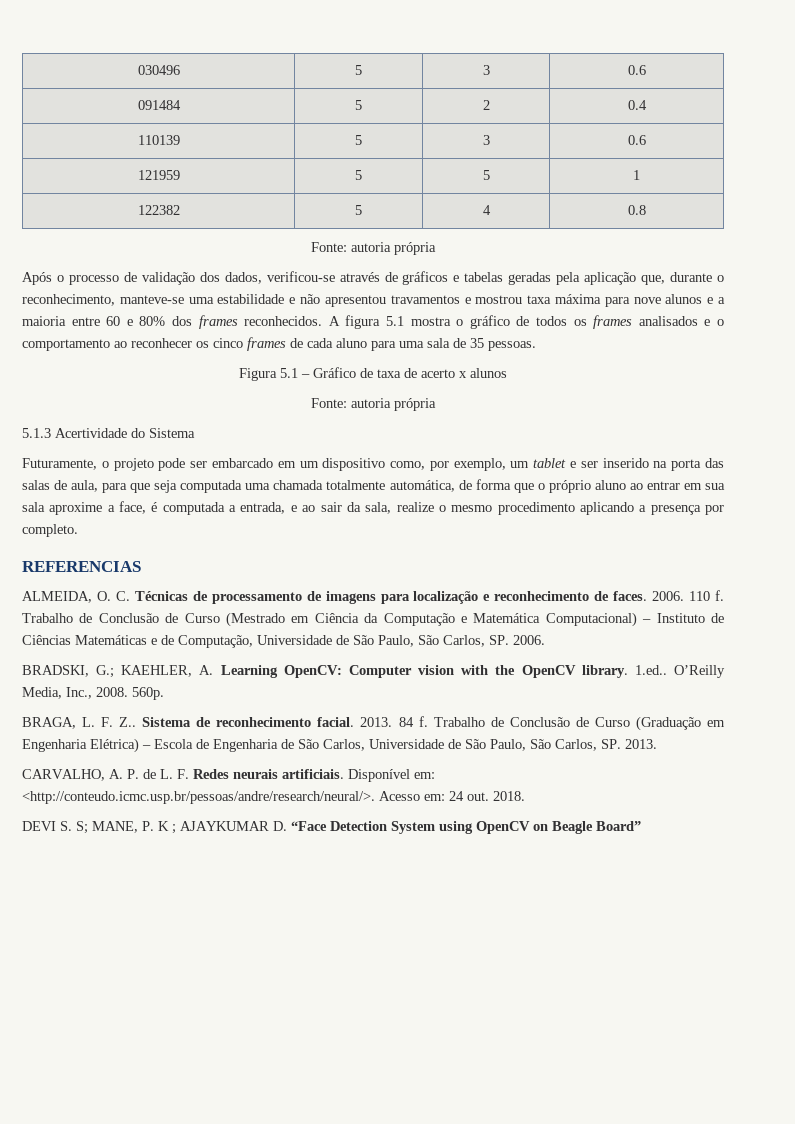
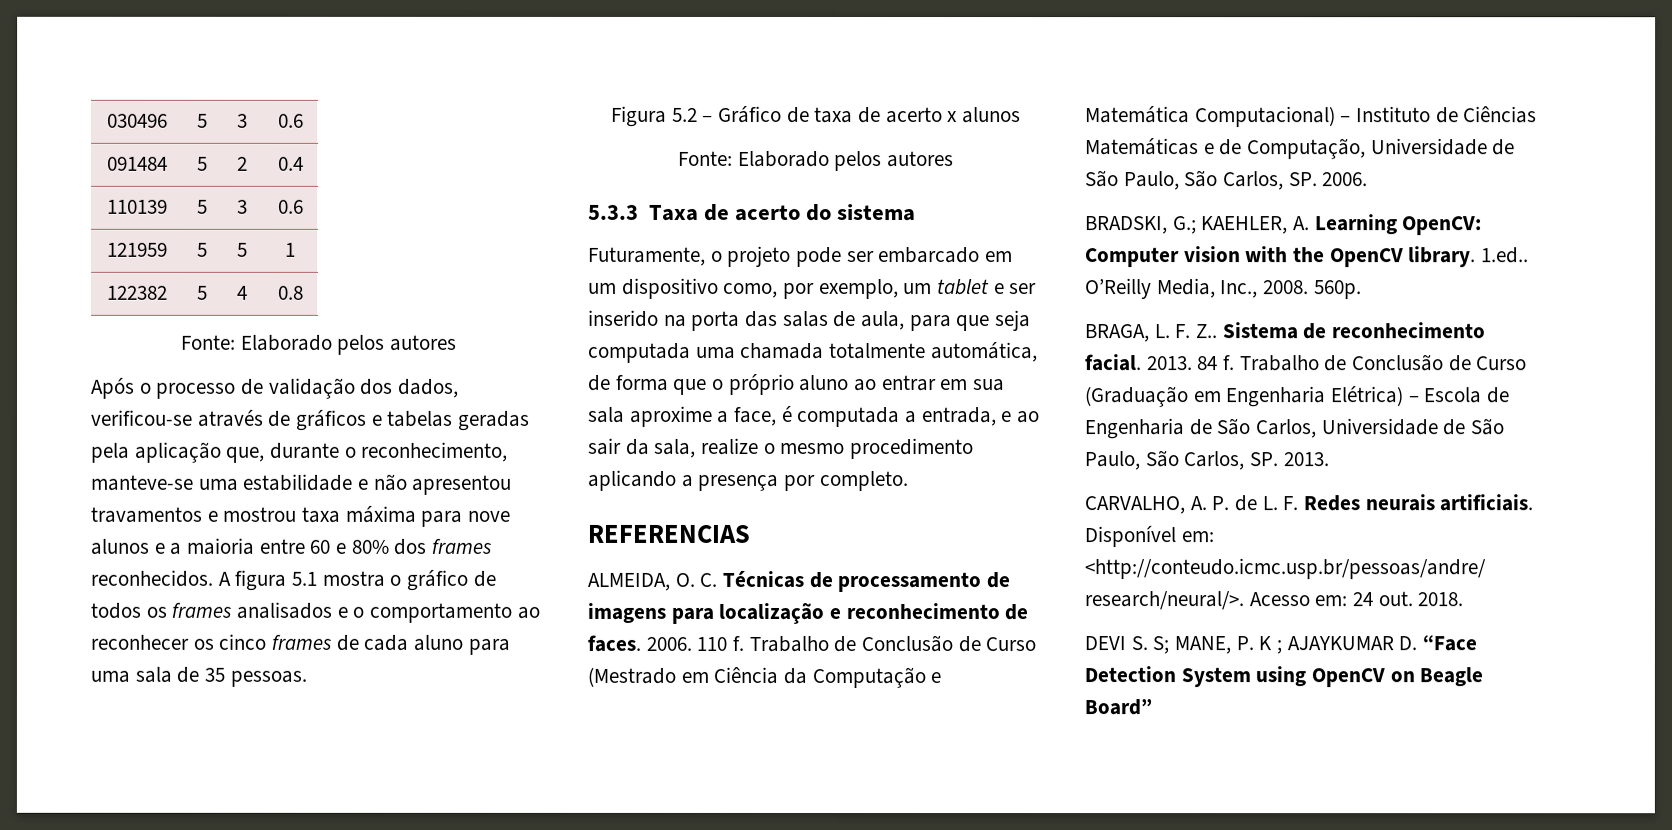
  122382 | 5 | 4 | 0.8
- Fonte: autoria própria
+ Fonte: Elaborado pelos autores
- Figura 5.1 – Gráfico de taxa de acerto x alunos
- Fonte: autoria própria
- 5.1.3 Acertividade do Sistema
+ Figura 5.2 – Gráfico de taxa de acerto x alunos
+ Fonte: Elaborado pelos autores
+ 5.3.3 Taxa de acerto do sistema

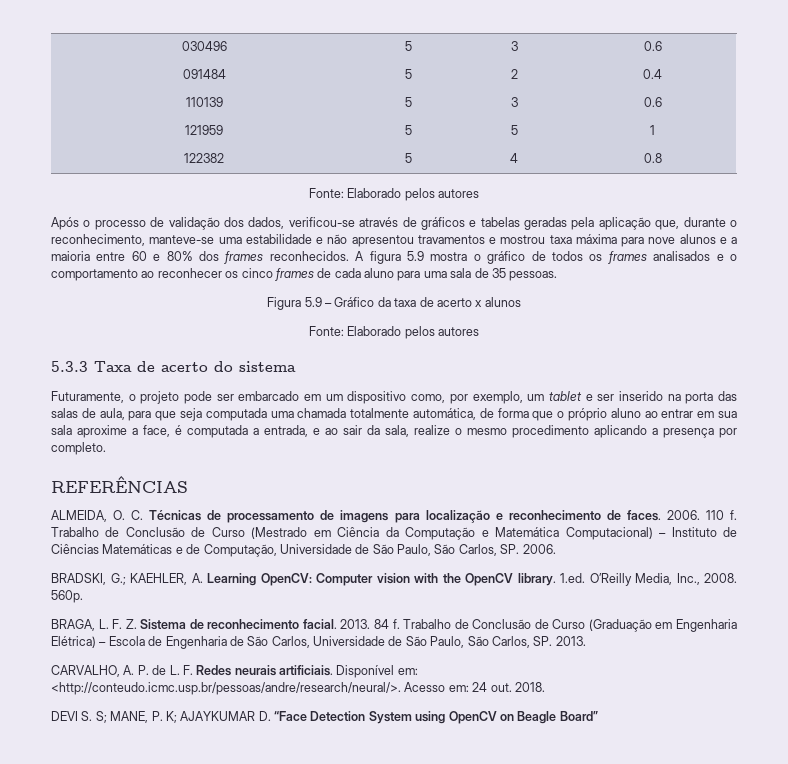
- A figura 5.1 mostra o gráfico de todos os frames analisados e o comportamento ao reconhecer os cinco frames de cada aluno para uma sala de 35 pessoas.
+ A figura 5.9 mostra o gráfico de todos os frames analisados e o comportamento ao reconhecer os cinco frames de cada aluno para uma sala de 35 pessoas.
- Figura 5.2 – Gráfico de taxa de acerto x alunos
+ Figura 5.9 – Gráfico da taxa de acerto x alunos
- REFERENCIAS
+ REFERÊNCIAS
- 1.ed.. O’Reilly Media, Inc., 2008.
+ 1.ed. O’Reilly Media, Inc., 2008.
- BRAGA, L. F. Z.. Sistema de reconhecimento facial.
+ BRAGA, L. F. Z. Sistema de reconhecimento facial.
- DEVI S. S; MANE, P. K ; AJAYKUMAR D. “Face Detection System using OpenCV on Beagle Board”
+ DEVI S. S; MANE, P. K; AJAYKUMAR D. “Face Detection System using OpenCV on Beagle Board”

